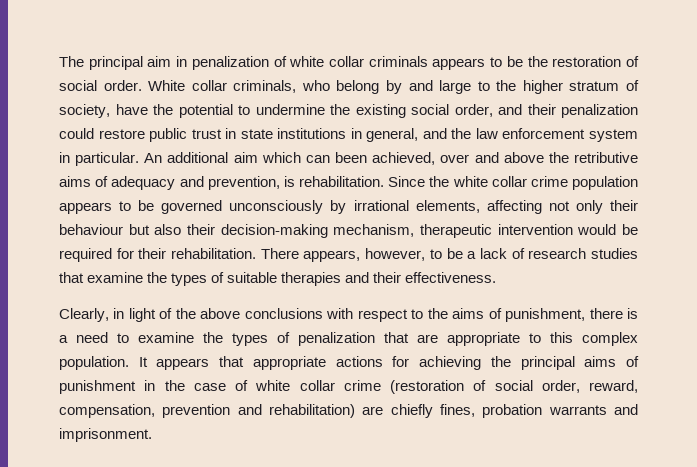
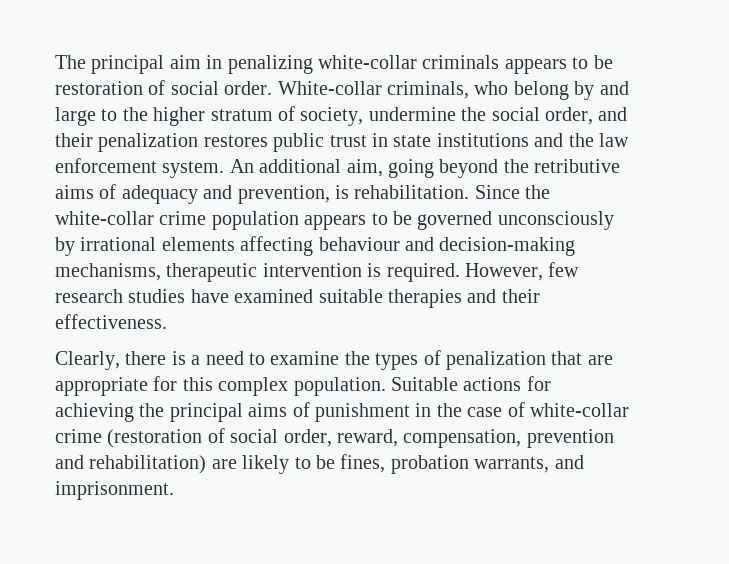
- The principal aim in penalization of white collar criminals appears to be the restoration of social order.
+ The principal aim in penalizing white-collar criminals appears to be restoration of social order.
- White collar criminals, who belong by and large to the higher stratum of society, have the potential to undermine the existing social order, and their penalization could restore public trust in state institutions in general, and the law enforcement system in particular. An additional aim which can been achieved, over and above the retributive aims of adequacy and prevention, is rehabilitation.
+ White-collar criminals, who belong by and large to the higher stratum of society, undermine the social order, and their penalization restores public trust in state institutions and the law enforcement system. An additional aim, going beyond the retributive aims of adequacy and prevention, is rehabilitation.
- Since the white collar crime population appears to be governed unconsciously by irrational elements, affecting not only their behaviour but also their decision-making mechanism, therapeutic intervention would be required for their rehabilitation. There appears, however, to be a lack of research studies that examine the types of suitable therapies and their effectiveness.
+ Since the white-collar crime population appears to be governed unconsciously by irrational elements affecting behaviour and decision-making mechanisms, therapeutic intervention is required. However, few research studies have examined suitable therapies and their effectiveness.
- Clearly, in light of the above conclusions with respect to the aims of punishment, there is a need to examine the types of penalization that are appropriate to this complex population.
+ Clearly, there is a need to examine the types of penalization that are appropriate for this complex population.
- It appears that appropriate actions for achieving the principal aims of punishment in the case of white collar crime (restoration of social order, reward, compensation, prevention and rehabilitation) are chiefly fines, probation warrants and imprisonment.
+ Suitable actions for achieving the principal aims of punishment in the case of white-collar crime (restoration of social order, reward, compensation, prevention and rehabilitation) are likely to be fines, probation warrants, and imprisonment.

